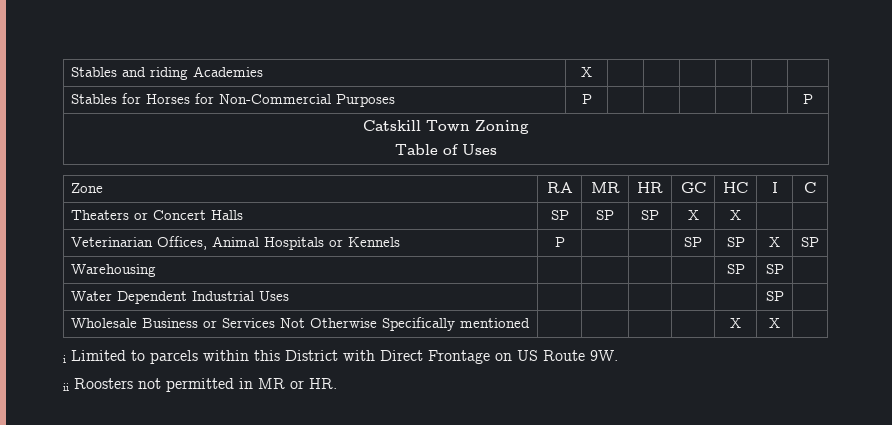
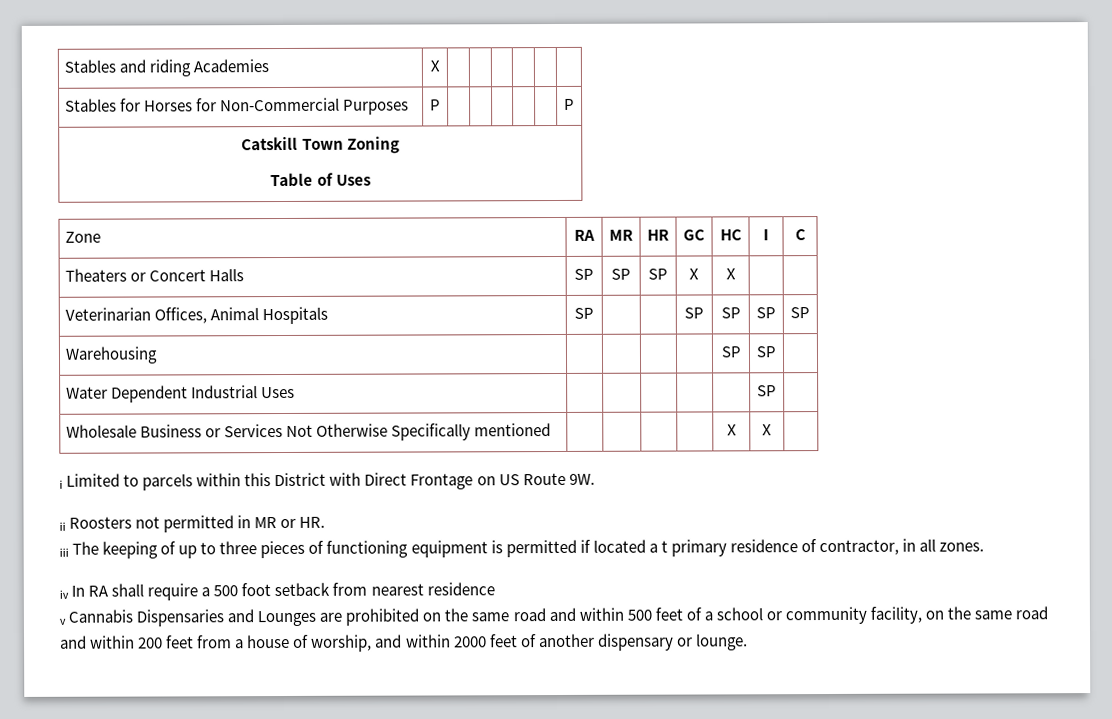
- Veterinarian Offices, Animal Hospitals or Kennels | P | | | SP | SP | X | SP
+ Veterinarian Offices, Animal Hospitals | SP | | | SP | SP | SP | SP
+ iii The keeping of up to three pieces of functioning equipment is permitted if located a t primary residence of contractor, in all zones.
+ iv In RA shall require a 500 foot setback from nearest residence
+ v Cannabis Dispensaries and Lounges are prohibited on the same road and within 500 feet of a school or community facility, on the same road and within 200 feet from a house of worship, and within 2000 feet of another dispensary or lounge.

